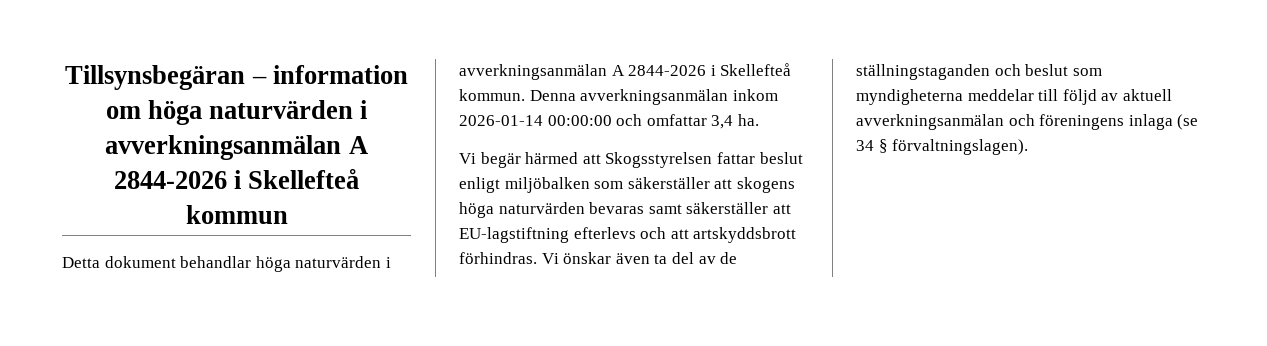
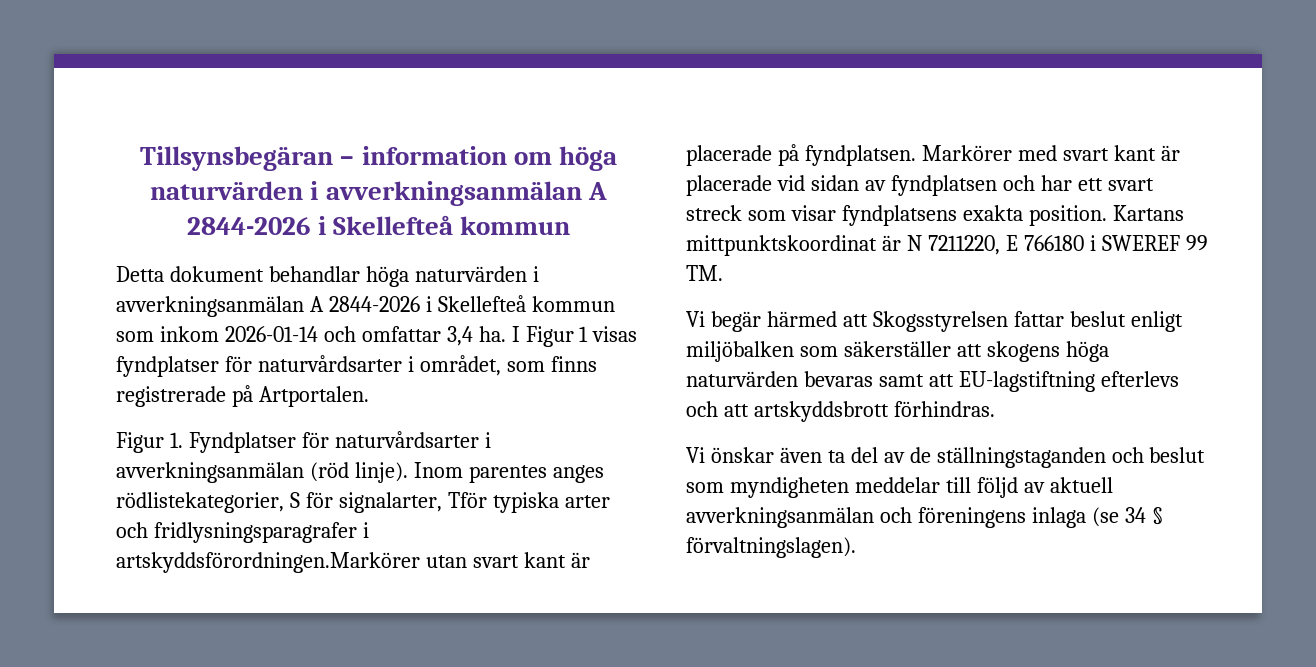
- Detta dokument behandlar höga naturvärden i avverkningsanmälan A 2844-2026 i Skellefteå kommun. Denna avverkningsanmälan inkom 2026-01-14 00:00:00 och omfattar 3,4 ha.
+ Detta dokument behandlar höga naturvärden i avverkningsanmälan A 2844-2026 i Skellefteå kommun som inkom 2026-01-14 och omfattar 3,4 ha. I Figur 1 visas fyndplatser för naturvårdsarter i området, som finns registrerade på Artportalen.
+ Figur 1. Fyndplatser för naturvårdsarter i avverkningsanmälan (röd linje). Inom parentes anges rödlistekategorier, S för signalarter, Tför typiska arter och fridlysningsparagrafer i artskyddsförordningen.Markörer utan svart kant är placerade på fyndplatsen. Markörer med svart kant är placerade vid sidan av fyndplatsen och har ett svart streck som visar fyndplatsens exakta position. Kartans mittpunktskoordinat är N 7211220, E 766180 i SWEREF 99 TM.
- Vi begär härmed att Skogsstyrelsen fattar beslut enligt miljöbalken som säkerställer att skogens höga naturvärden bevaras samt säkerställer att EU-lagstiftning efterlevs och att artskyddsbrott förhindras. Vi önskar även ta del av de ställningstaganden och beslut som myndigheterna meddelar till följd av aktuell avverkningsanmälan och föreningens inlaga (se 34 § förvaltningslagen).
+ Vi begär härmed att Skogsstyrelsen fattar beslut enligt miljöbalken som säkerställer att skogens höga naturvärden bevaras samt att EU-lagstiftning efterlevs och att artskyddsbrott förhindras.
+ Vi önskar även ta del av de ställningstaganden och beslut som myndigheten meddelar till följd av aktuell avverkningsanmälan och föreningens inlaga (se 34 § förvaltningslagen).

